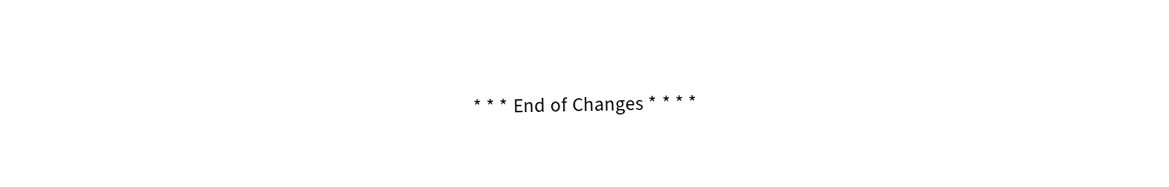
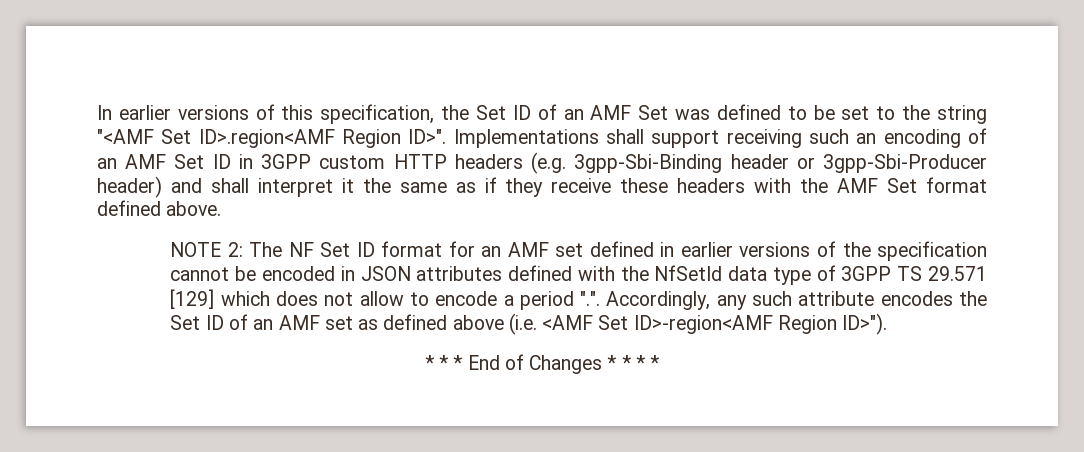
+ In earlier versions of this specification, the Set ID of an AMF Set was defined to be set to the string "<AMF Set ID>.region<AMF Region ID>". Implementations shall support receiving such an encoding of an AMF Set ID in 3GPP custom HTTP headers (e.g. 3gpp-Sbi-Binding header or 3gpp-Sbi-Producer header) and shall interpret it the same as if they receive these headers with the AMF Set format defined above.
+ NOTE 2: The NF Set ID format for an AMF set defined in earlier versions of the specification cannot be encoded in JSON attributes defined with the NfSetId data type of 3GPP TS 29.571 [129] which does not allow to encode a period ".". Accordingly, any such attribute encodes the Set ID of an AMF set as defined above (i.e. <AMF Set ID>-region<AMF Region ID>").

